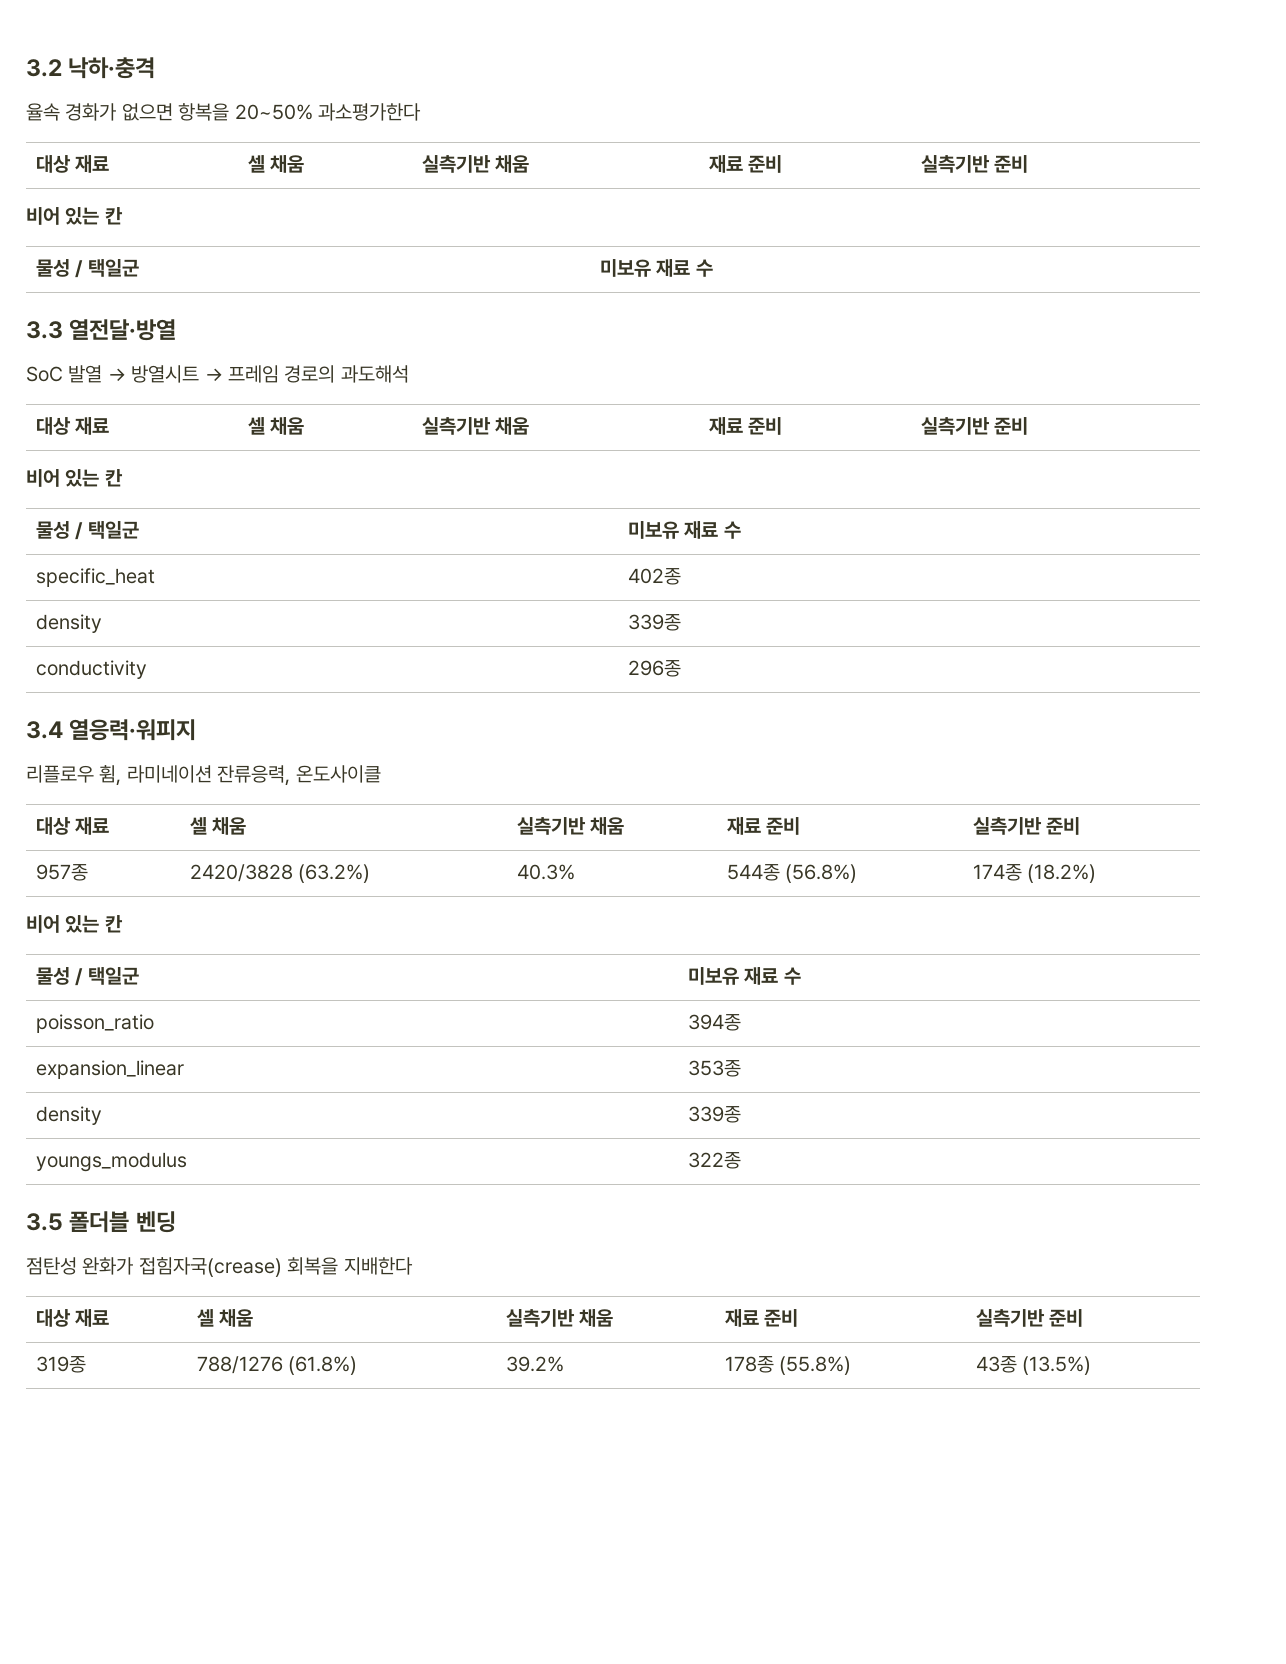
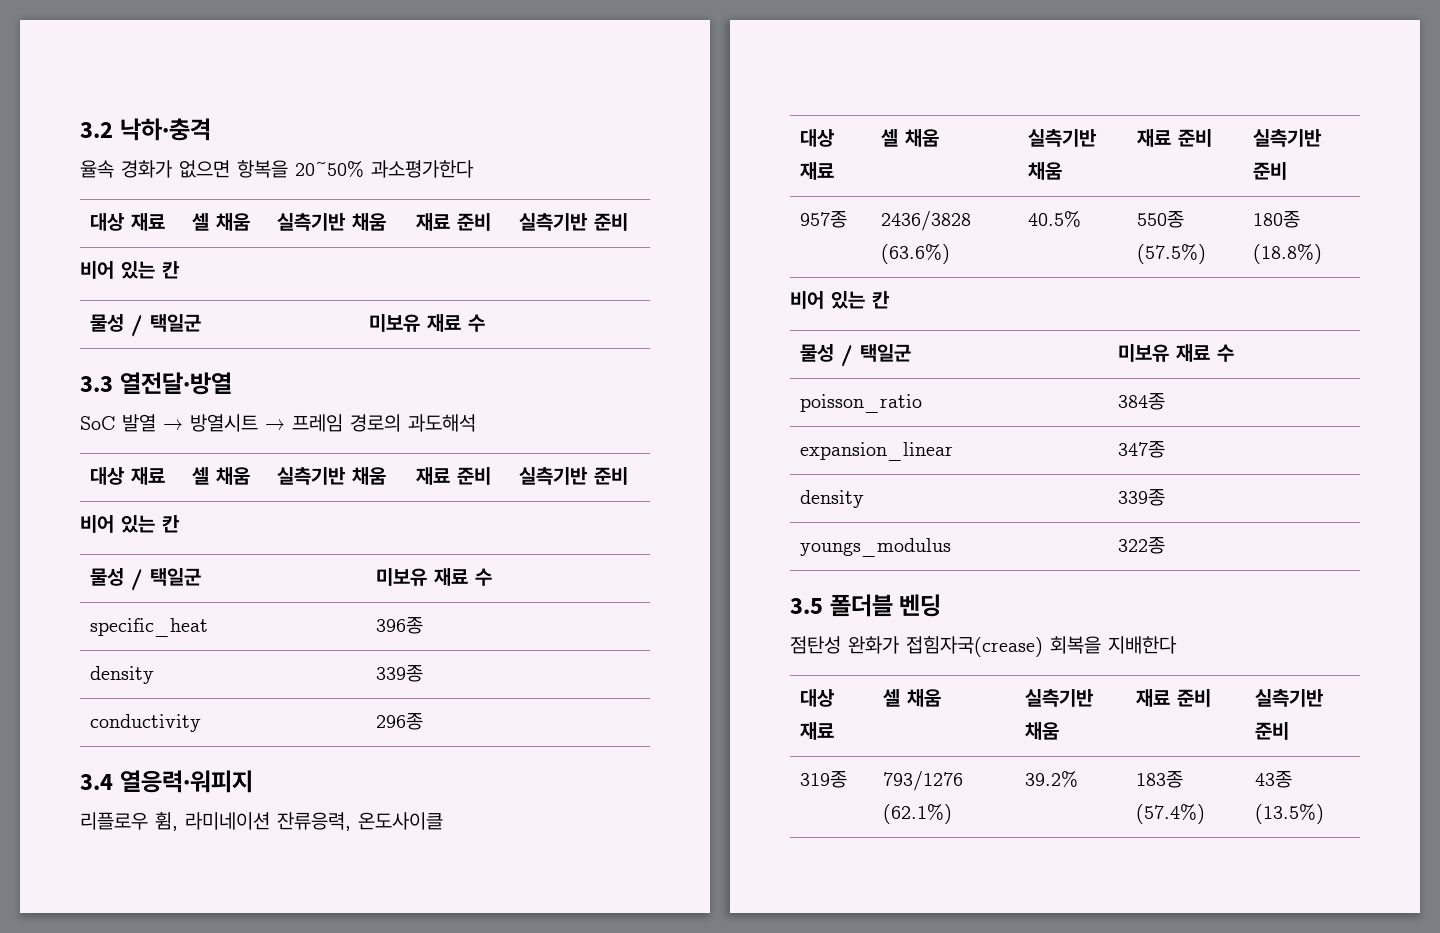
- specific_heat | 402종
+ specific_heat | 396종
- 957종 | 2420/3828 (63.2%) | 40.3% | 544종 (56.8%) | 174종 (18.2%)
+ 957종 | 2436/3828 (63.6%) | 40.5% | 550종 (57.5%) | 180종 (18.8%)
- poisson_ratio | 394종
+ poisson_ratio | 384종
- expansion_linear | 353종
+ expansion_linear | 347종
- 319종 | 788/1276 (61.8%) | 39.2% | 178종 (55.8%) | 43종 (13.5%)
+ 319종 | 793/1276 (62.1%) | 39.2% | 183종 (57.4%) | 43종 (13.5%)

